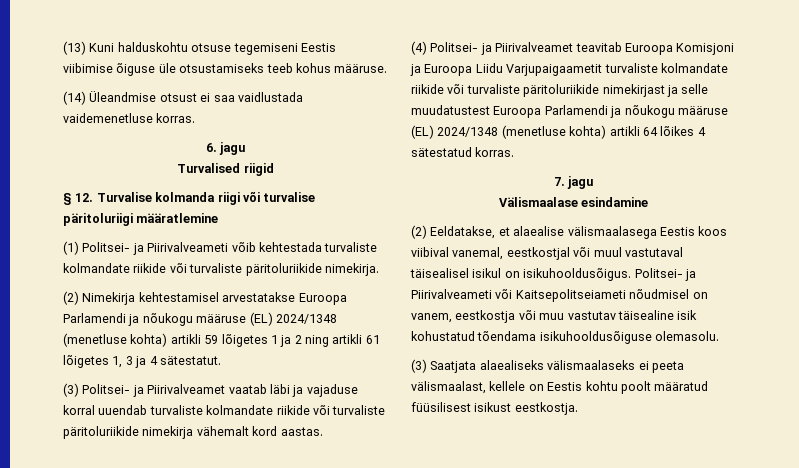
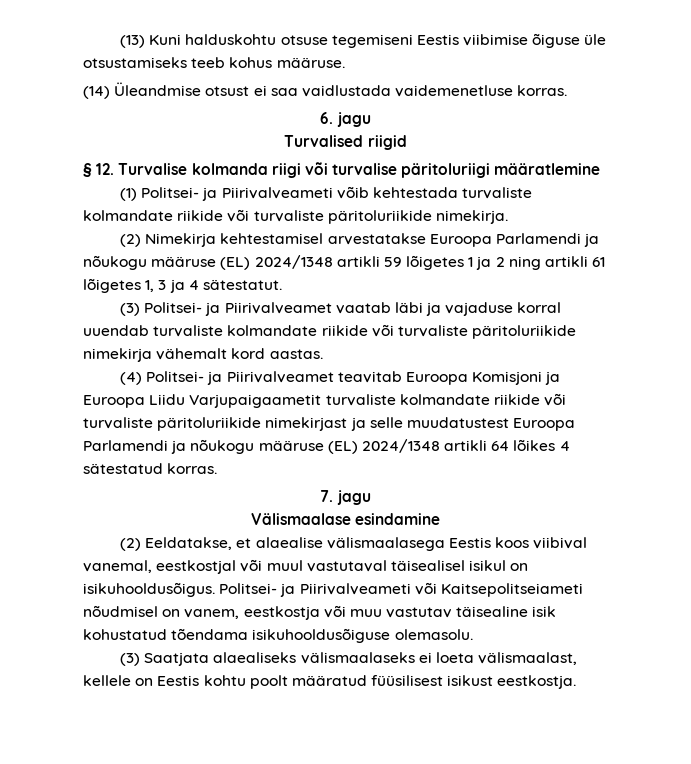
- (2) Nimekirja kehtestamisel arvestatakse Euroopa Parlamendi ja nõukogu määruse (EL) 2024/1348 (menetluse kohta) artikli 59 lõigetes 1 ja 2 ning artikli 61 lõigetes 1, 3 ja 4 sätestatut.
+ (2) Nimekirja kehtestamisel arvestatakse Euroopa Parlamendi ja nõukogu määruse (EL) 2024/1348 artikli 59 lõigetes 1 ja 2 ning artikli 61 lõigetes 1, 3 ja 4 sätestatut.
- (4) Politsei- ja Piirivalveamet teavitab Euroopa Komisjoni ja Euroopa Liidu Varjupaigaametit turvaliste kolmandate riikide või turvaliste päritoluriikide nimekirjast ja selle muudatustest Euroopa Parlamendi ja nõukogu määruse (EL) 2024/1348 (menetluse kohta) artikli 64 lõikes 4 sätestatud korras.
+ (4) Politsei- ja Piirivalveamet teavitab Euroopa Komisjoni ja Euroopa Liidu Varjupaigaametit turvaliste kolmandate riikide või turvaliste päritoluriikide nimekirjast ja selle muudatustest Euroopa Parlamendi ja nõukogu määruse (EL) 2024/1348 artikli 64 lõikes 4 sätestatud korras.
- (3) Saatjata alaealiseks välismaalaseks ei peeta välismaalast, kellele on Eestis kohtu poolt määratud füüsilisest isikust eestkostja.
+ (3) Saatjata alaealiseks välismaalaseks ei loeta välismaalast, kellele on Eestis kohtu poolt määratud füüsilisest isikust eestkostja.

